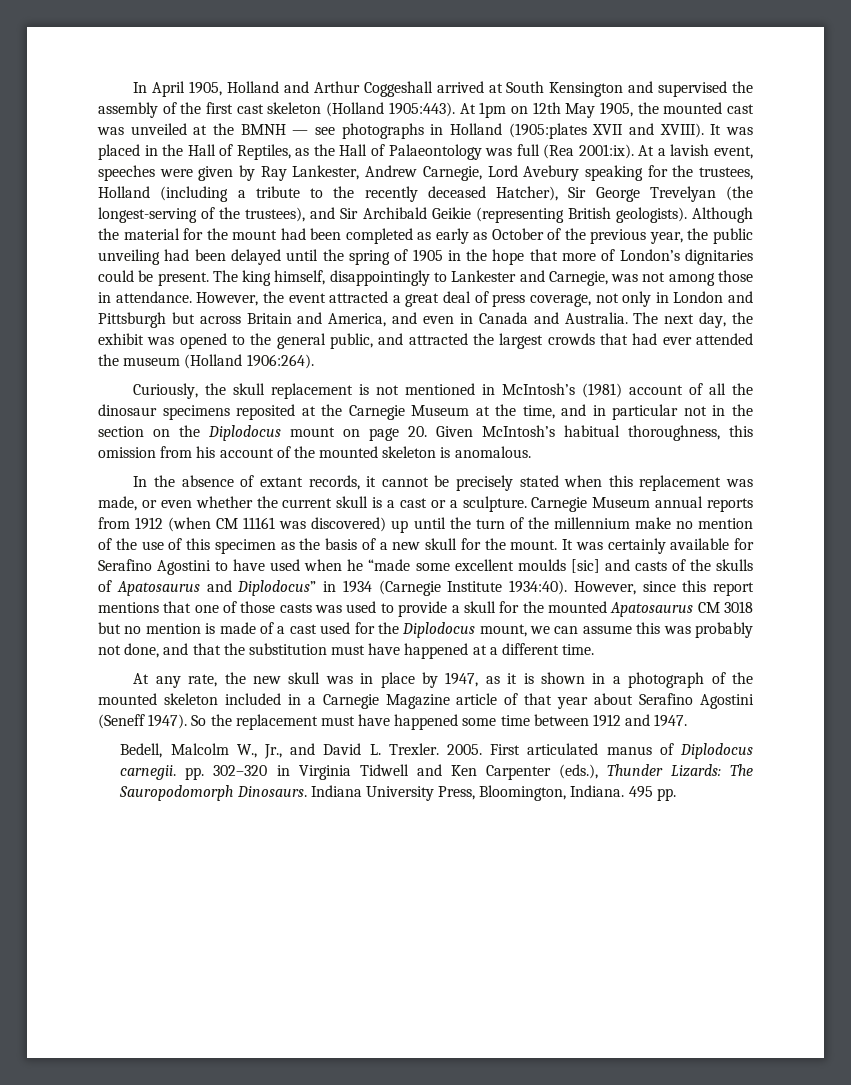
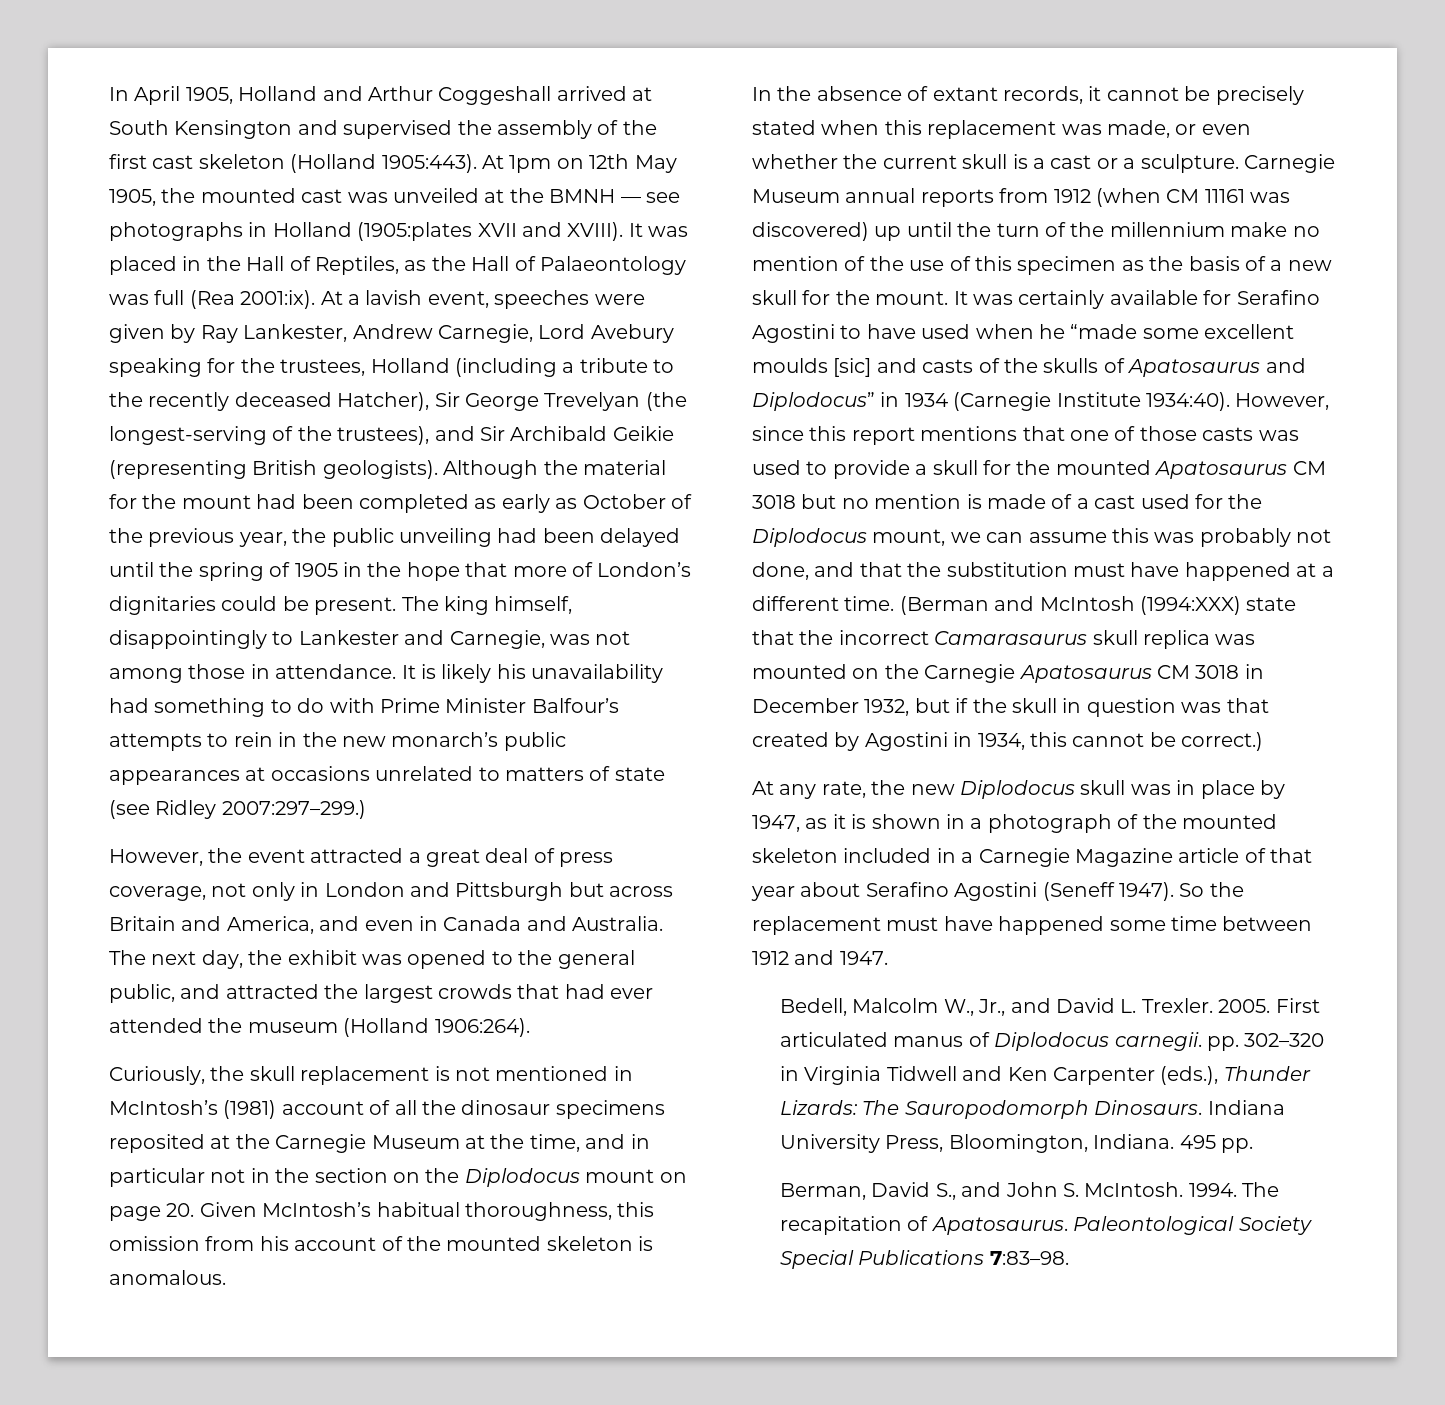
- The king himself, disappointingly to Lankester and Carnegie, was not among those in attendance. However, the event attracted a great deal of press coverage, not only in London and Pittsburgh but across Britain and America, and even in Canada and Australia.
+ The king himself, disappointingly to Lankester and Carnegie, was not among those in attendance. It is likely his unavailability had something to do with Prime Minister Balfour’s attempts to rein in the new monarch’s public appearances at occasions unrelated to matters of state (see Ridley 2007:297–299.)
+ However, the event attracted a great deal of press coverage, not only in London and Pittsburgh but across Britain and America, and even in Canada and Australia.
+ (Berman and McIntosh (1994:XXX) state that the incorrect Camarasaurus skull replica was mounted on the Carnegie Apatosaurus CM 3018 in December 1932, but if the skull in question was that created by Agostini in 1934, this cannot be correct.)
- At any rate, the new skull was in place by 1947, as it is shown in a photograph of the mounted skeleton included in a Carnegie Magazine article of that year about Serafino Agostini (Seneff 1947).
+ At any rate, the new Diplodocus skull was in place by 1947, as it is shown in a photograph of the mounted skeleton included in a Carnegie Magazine article of that year about Serafino Agostini (Seneff 1947).
+ Berman, David S., and John S. McIntosh. 1994. The recapitation of Apatosaurus. Paleontological Society Special Publications 7:83–98.

